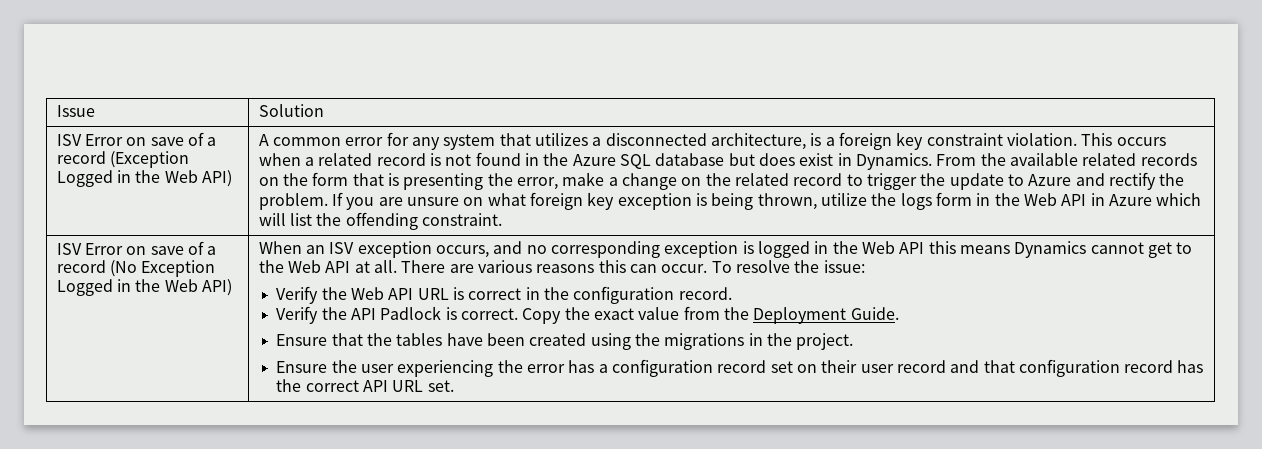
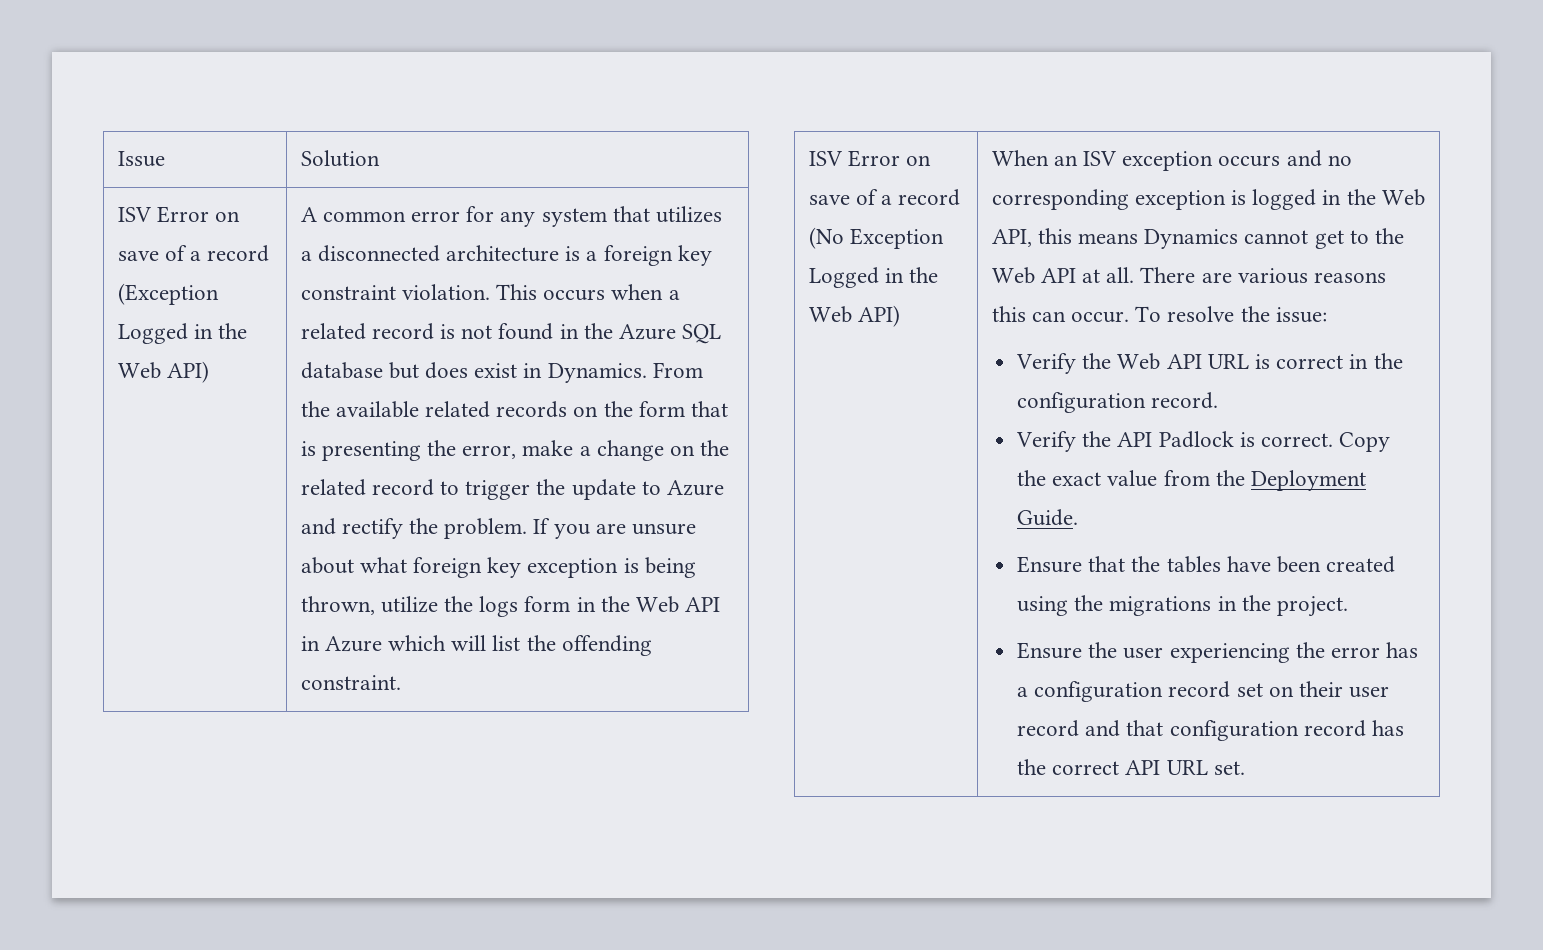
- A common error for any system that utilizes a disconnected architecture, is a foreign key constraint violation.
+ A common error for any system that utilizes a disconnected architecture is a foreign key constraint violation.
- If you are unsure on what foreign key exception is being thrown, utilize the logs form in the Web API in Azure which will list the offending constraint.
+ If you are unsure about what foreign key exception is being thrown, utilize the logs form in the Web API in Azure which will list the offending constraint.
- When an ISV exception occurs, and no corresponding exception is logged in the Web API this means Dynamics cannot get to the Web API at all.
+ When an ISV exception occurs and no corresponding exception is logged in the Web API, this means Dynamics cannot get to the Web API at all.

